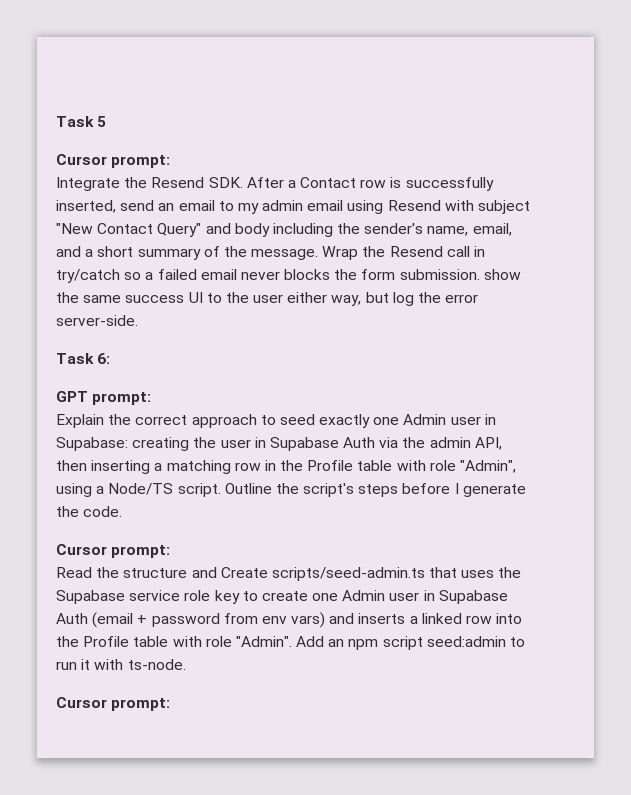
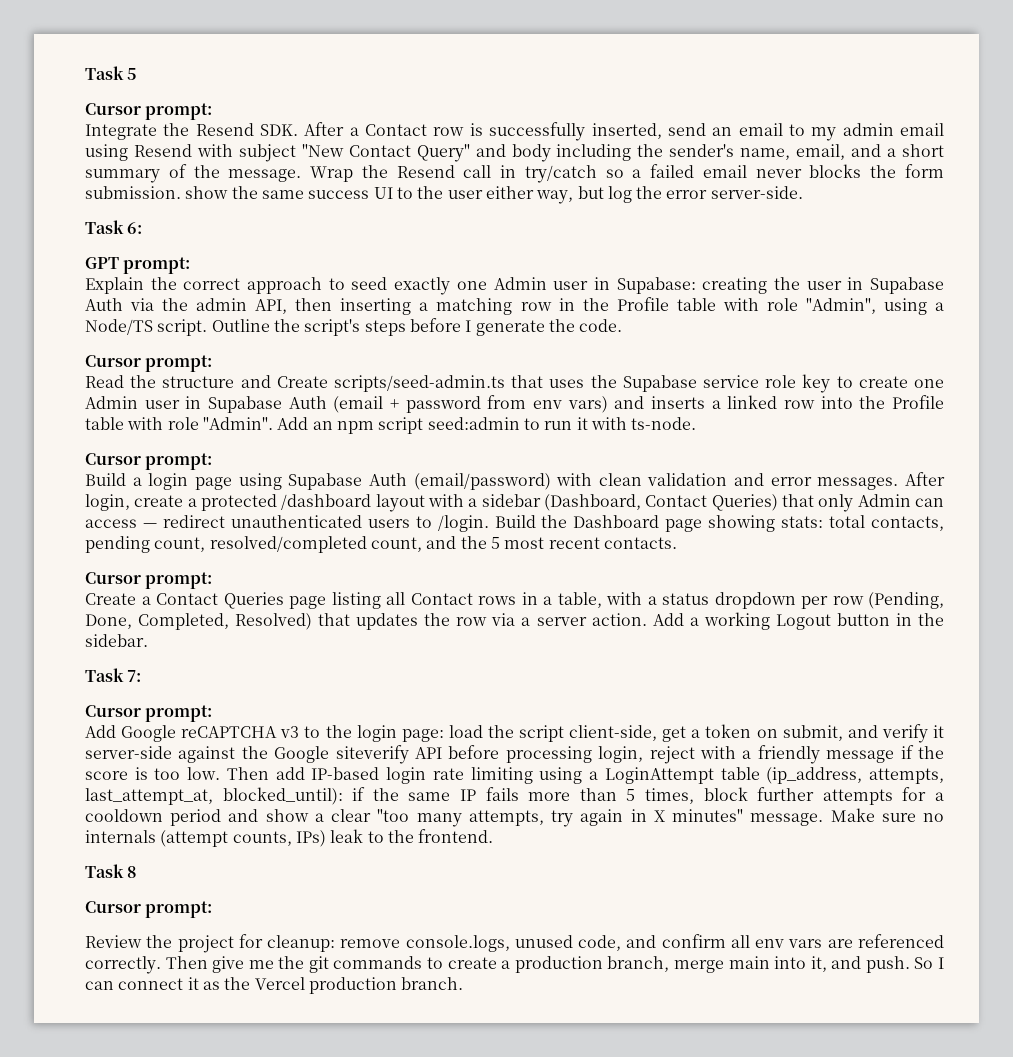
+ Build a login page using Supabase Auth (email/password) with clean validation and error messages. After login, create a protected /dashboard layout with a sidebar (Dashboard, Contact Queries) that only Admin can access — redirect unauthenticated users to /login. Build the Dashboard page showing stats: total contacts, pending count, resolved/completed count, and the 5 most recent contacts.
+ Cursor prompt:
+ Create a Contact Queries page listing all Contact rows in a table, with a status dropdown per row (Pending, Done, Completed, Resolved) that updates the row via a server action. Add a working Logout button in the sidebar.
+ Task 7:
+ Cursor prompt:
+ Add Google reCAPTCHA v3 to the login page: load the script client-side, get a token on submit, and verify it server-side against the Google siteverify API before processing login, reject with a friendly message if the score is too low. Then add IP-based login rate limiting using a LoginAttempt table (ip_address, attempts, last_attempt_at, blocked_until): if the same IP fails more than 5 times, block further attempts for a cooldown period and show a clear "too many attempts, try again in X minutes" message. Make sure no internals (attempt counts, IPs) leak to the frontend.
+ Task 8
+ Cursor prompt:
+ Review the project for cleanup: remove console.logs, unused code, and confirm all env vars are referenced correctly. Then give me the git commands to create a production branch, merge main into it, and push. So I can connect it as the Vercel production branch.

